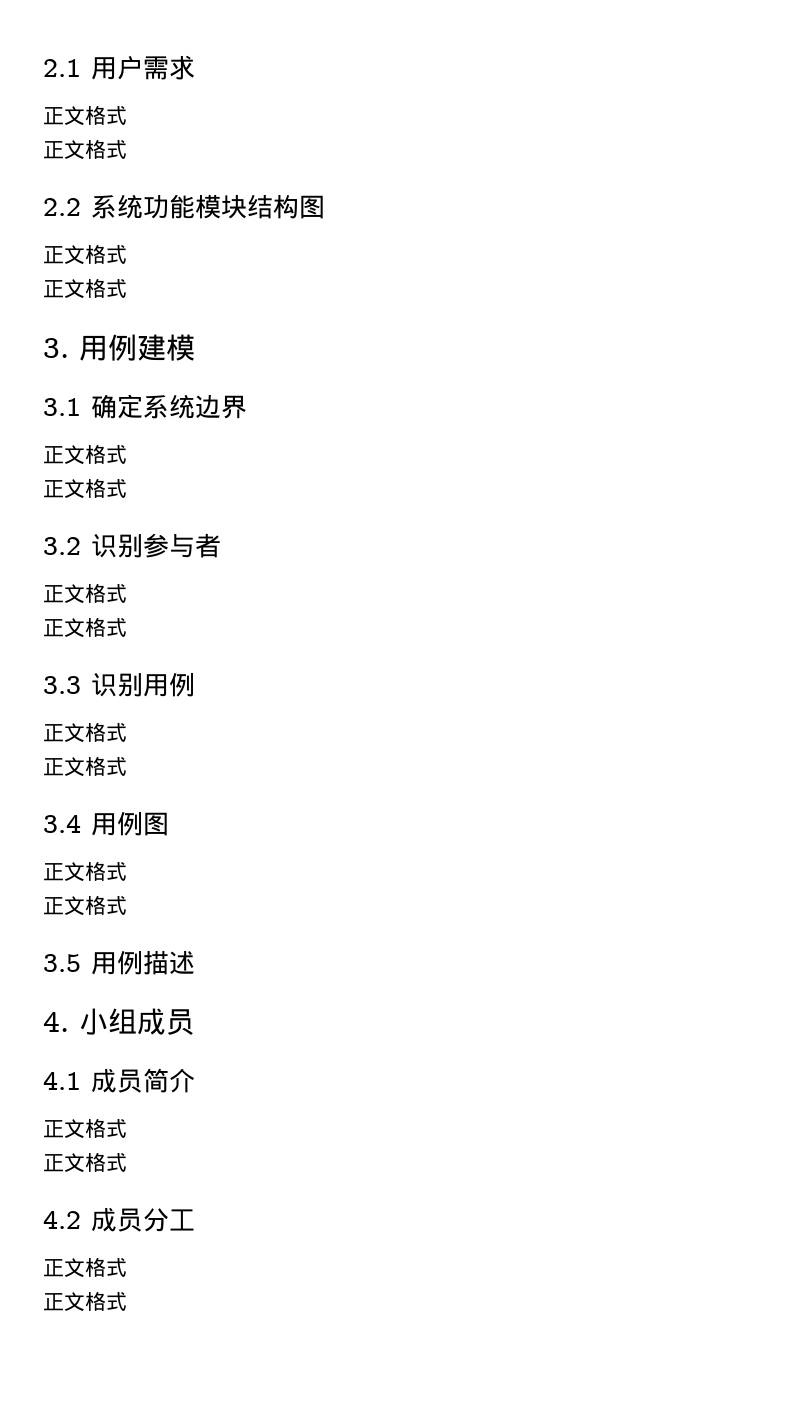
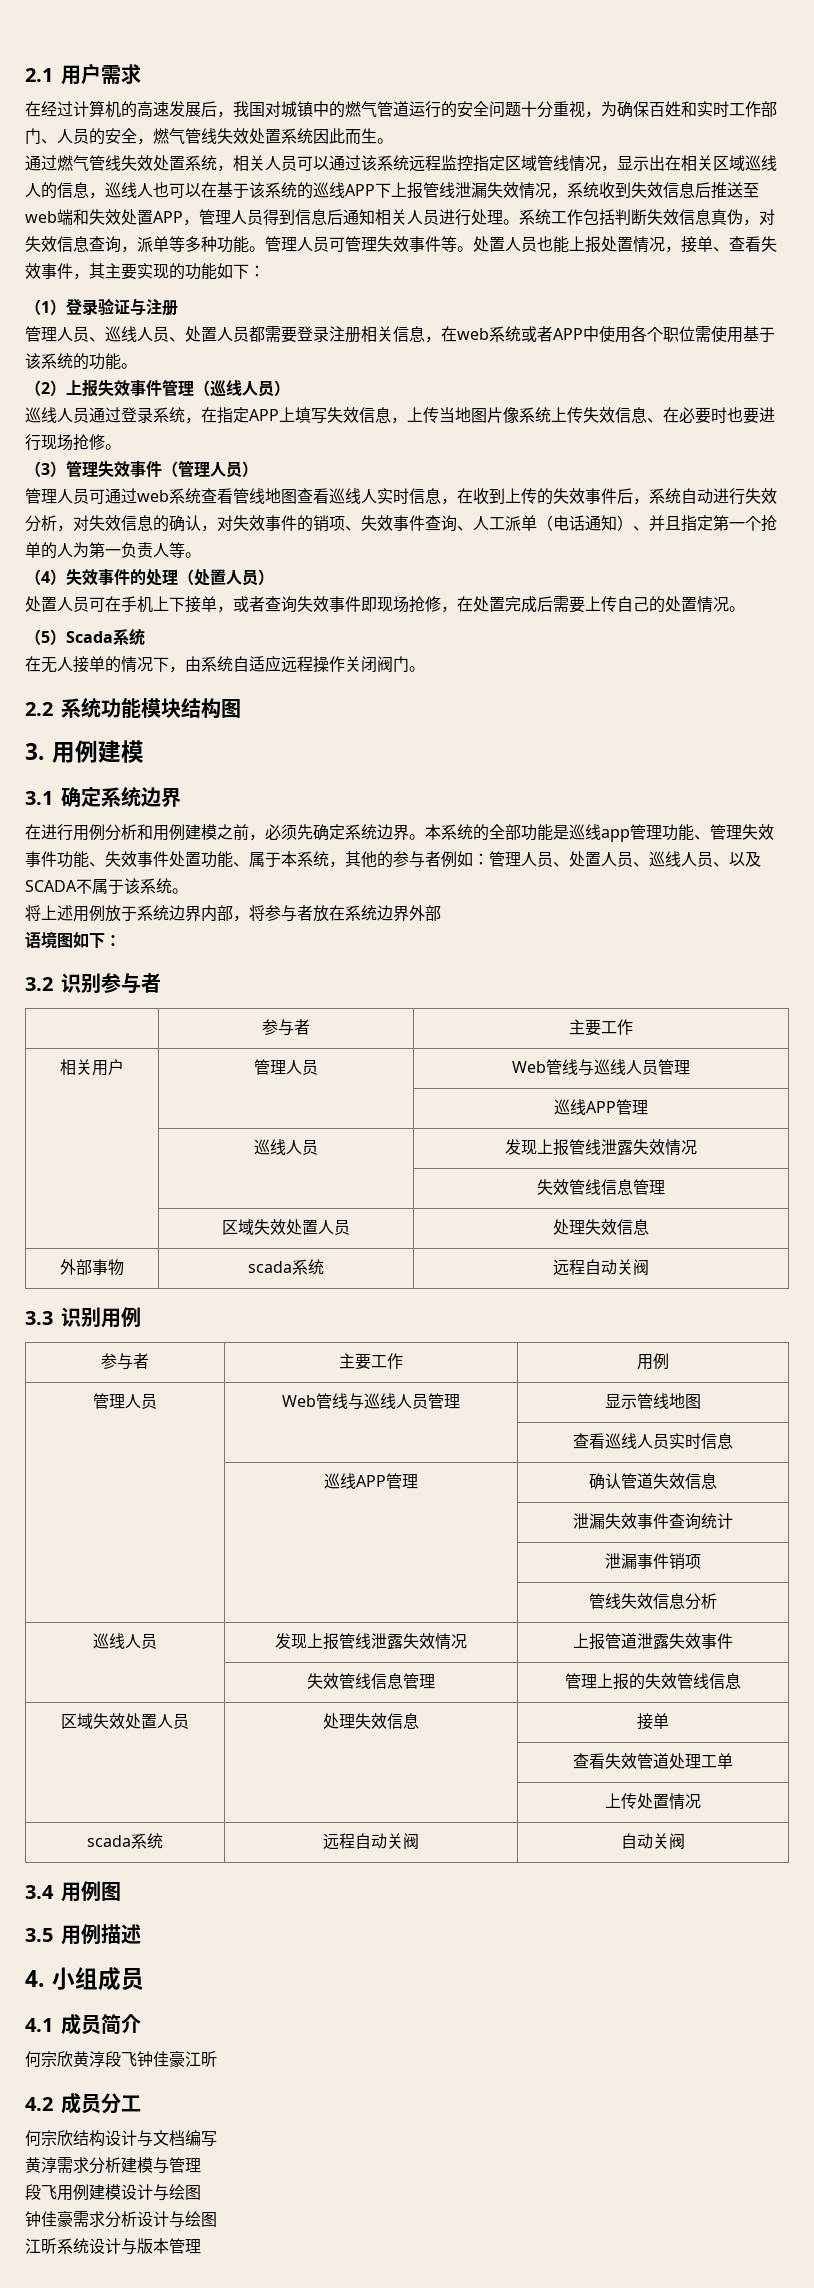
  2.1用户需求
- 正文格式
- 正文格式
+ 在经过计算机的高速发展后，我国对城镇中的燃气管道运行的安全问题十分重视，为确保百姓和实时工作部门、人员的安全，燃气管线失效处置系统因此而生。
+ 通过燃气管线失效处置系统，相关人员可以通过该系统远程监控指定区域管线情况，显示出在相关区域巡线人的信息，巡线人也可以在基于该系统的巡线APP下上报管线泄漏失效情况，系统收到失效信息后推送至web端和失效处置APP，管理人员得到信息后通知相关人员进行处理。系统工作包括判断失效信息真伪，对失效信息查询，派单等多种功能。管理人员可管理失效事件等。处置人员也能上报处置情况，接单、查看失效事件，其主要实现的功能如下：
+ （1）登录验证与注册
+ 管理人员、巡线人员、处置人员都需要登录注册相关信息，在web系统或者APP中使用各个职位需使用基于该系统的功能。
+ （2）上报失效事件管理（巡线人员）
+ 巡线人员通过登录系统，在指定APP上填写失效信息，上传当地图片像系统上传失效信息、在必要时也要进行现场抢修。
+ （3）管理失效事件（管理人员）
+ 管理人员可通过web系统查看管线地图查看巡线人实时信息，在收到上传的失效事件后，系统自动进行失效分析，对失效信息的确认，对失效事件的销项、失效事件查询、人工派单（电话通知）、并且指定第一个抢单的人为第一负责人等。
+ （4）失效事件的处理（处置人员）
+ 处置人员可在手机上下接单，或者查询失效事件即现场抢修，在处置完成后需要上传自己的处置情况。
+ （5）Scada系统
+ 在无人接单的情况下，由系统自适应远程操作关闭阀门。
  2.2系统功能模块结构图
- 正文格式
- 正文格式
  3.1确定系统边界
- 正文格式
- 正文格式
+ 在进行用例分析和用例建模之前，必须先确定系统边界。本系统的全部功能是巡线app管理功能、管理失效事件功能、失效事件处置功能、属于本系统，其他的参与者例如：管理人员、处置人员、巡线人员、以及SCADA不属于该系统。
+ 将上述用例放于系统边界内部，将参与者放在系统边界外部
+ 语境图如下：
  3.2识别参与者
- 正文格式
- 正文格式
+ | 参与者 | 主要工作
+ 相关用户 | 管理人员 | Web管线与巡线人员管理
+ | | 巡线APP管理
+ | 巡线人员 | 发现上报管线泄露失效情况
+ | | 失效管线信息管理
+ | 区域失效处置人员 | 处理失效信息
+ 外部事物 | scada系统 | 远程自动关阀
  3.3识别用例
- 正文格式
- 正文格式
+ 参与者 | 主要工作 | 用例
+ 管理人员 | Web管线与巡线人员管理 | 显示管线地图
+ | | 查看巡线人员实时信息
+ | 巡线APP管理 | 确认管道失效信息
+ | | 泄漏失效事件查询统计
+ | | 泄漏事件销项
+ | | 管线失效信息分析
+ 巡线人员 | 发现上报管线泄露失效情况 | 上报管道泄露失效事件
+ | 失效管线信息管理 | 管理上报的失效管线信息
+ 区域失效处置人员 | 处理失效信息 | 接单
+ | | 查看失效管道处理工单
+ | | 上传处置情况
+ scada系统 | 远程自动关阀 | 自动关阀
  3.4用例图
- 正文格式
- 正文格式
  4.1成员简介
- 正文格式
- 正文格式
+ 何宗欣黄淳段飞钟佳豪江昕
  4.2成员分工
- 正文格式
- 正文格式
+ 何宗欣结构设计与文档编写
+ 黄淳需求分析建模与管理
+ 段飞用例建模设计与绘图
+ 钟佳豪需求分析设计与绘图
+ 江昕系统设计与版本管理

